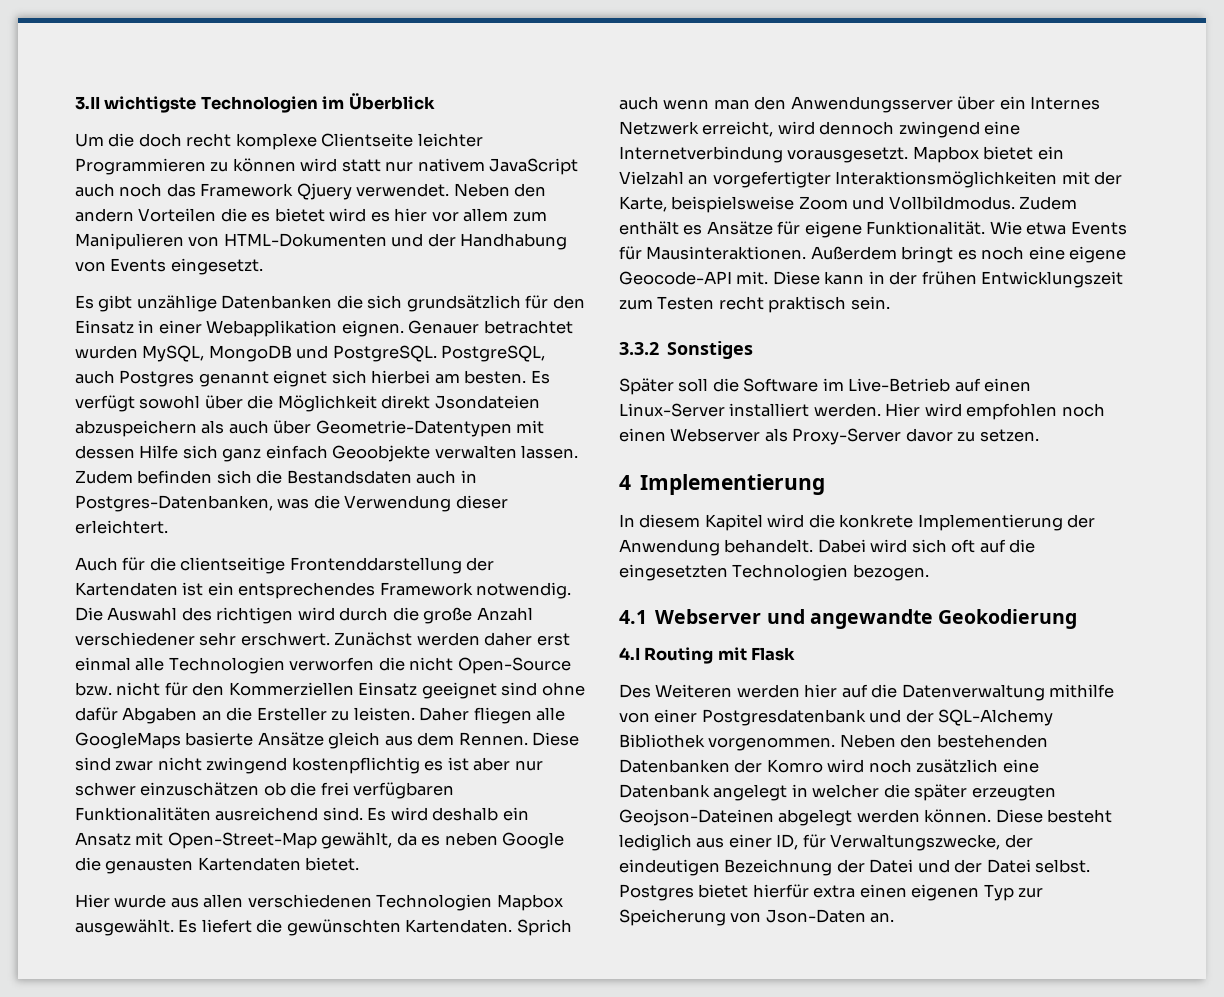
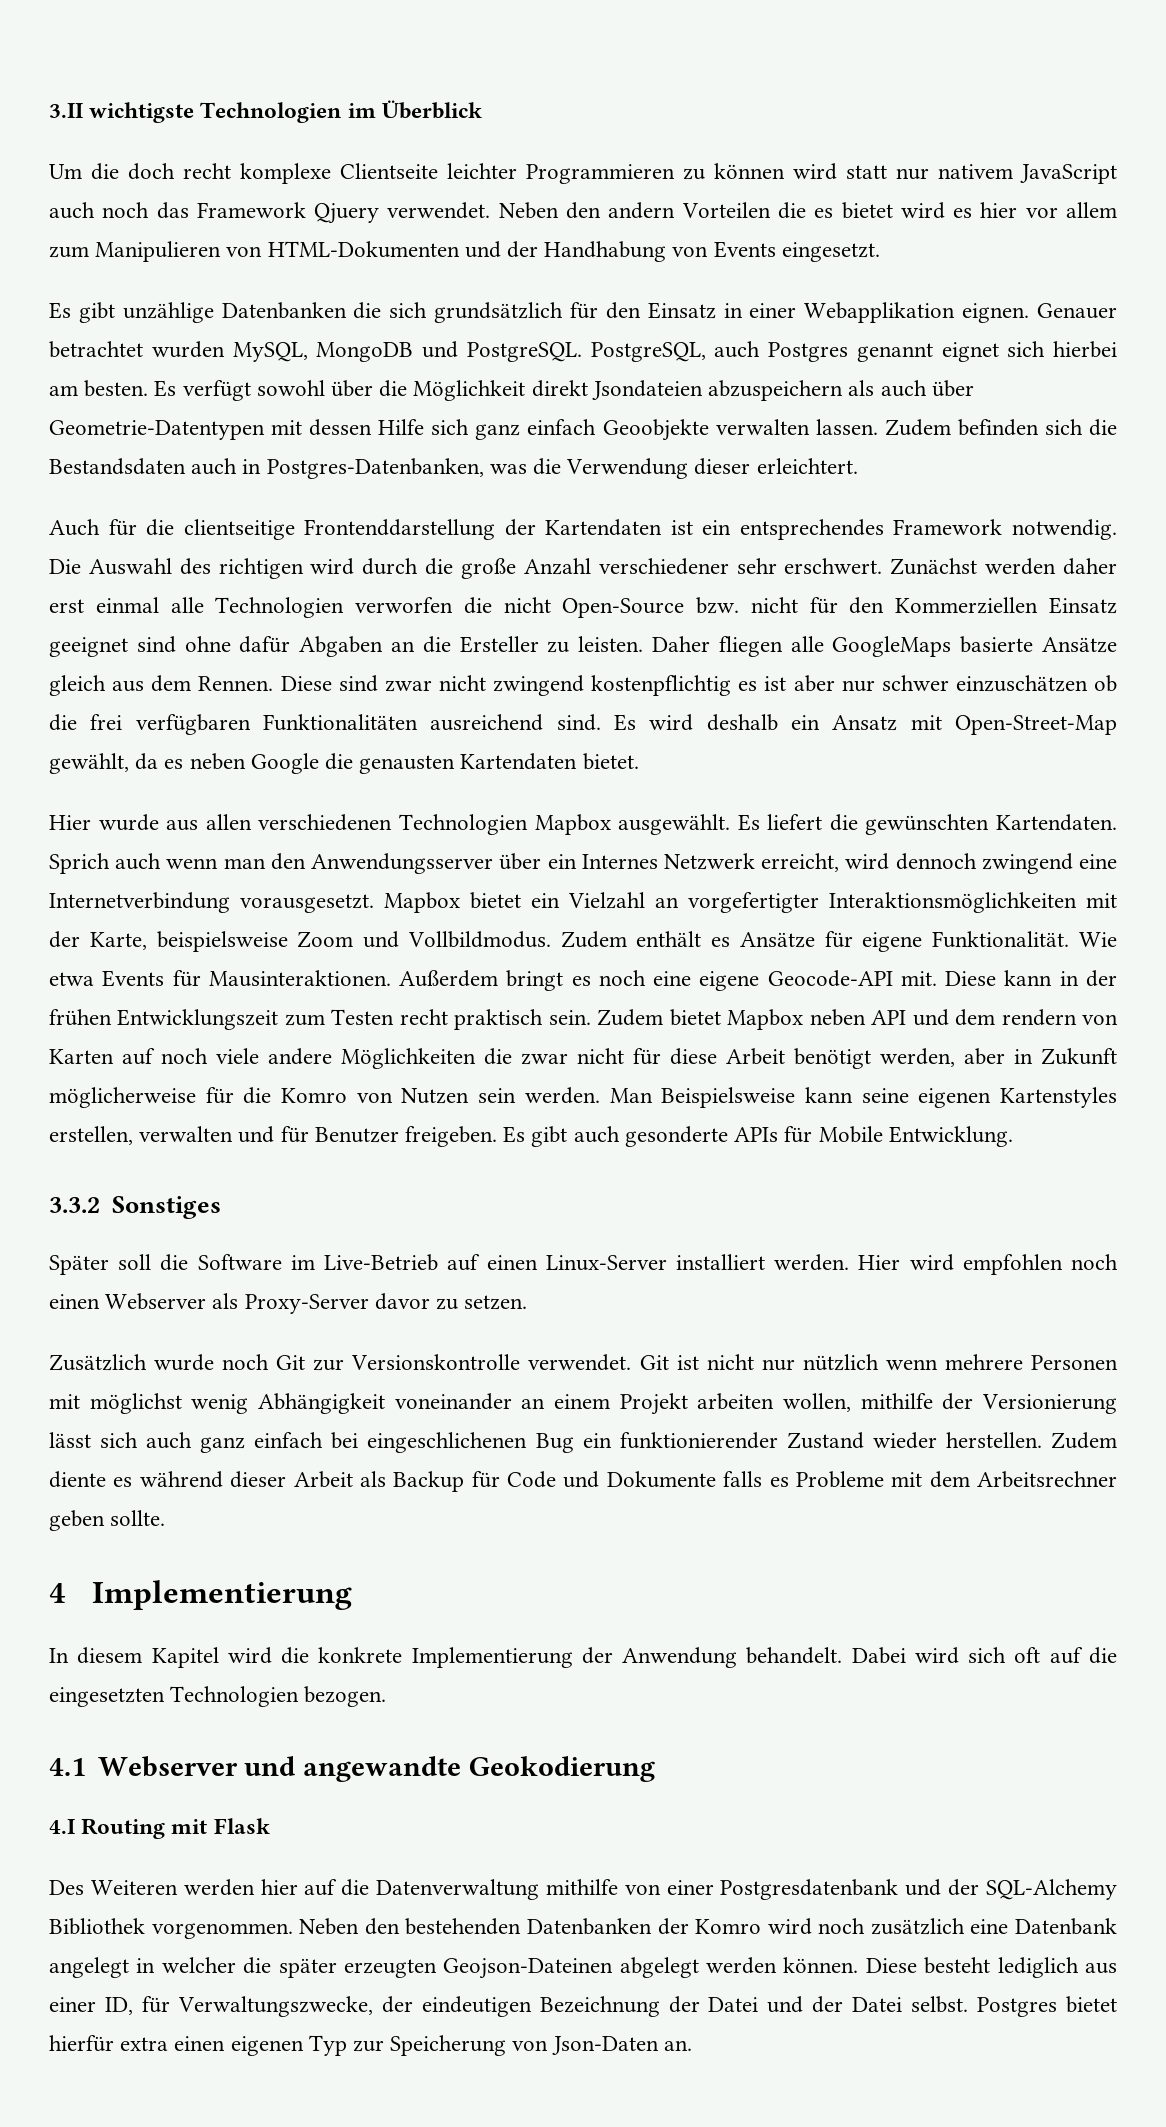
+ Zudem bietet Mapbox neben API und dem rendern von Karten auf noch viele andere Möglichkeiten die zwar nicht für diese Arbeit benötigt werden, aber in Zukunft möglicherweise für die Komro von Nutzen sein werden. Man Beispielsweise kann seine eigenen Kartenstyles erstellen, verwalten und für Benutzer freigeben. Es gibt auch gesonderte APIs für Mobile Entwicklung.
+ Zusätzlich wurde noch Git zur Versionskontrolle verwendet. Git ist nicht nur nützlich wenn mehrere Personen mit möglichst wenig Abhängigkeit voneinander an einem Projekt arbeiten wollen, mithilfe der Versionierung lässt sich auch ganz einfach bei eingeschlichenen Bug ein funktionierender Zustand wieder herstellen. Zudem diente es während dieser Arbeit als Backup für Code und Dokumente falls es Probleme mit dem Arbeitsrechner geben sollte.

